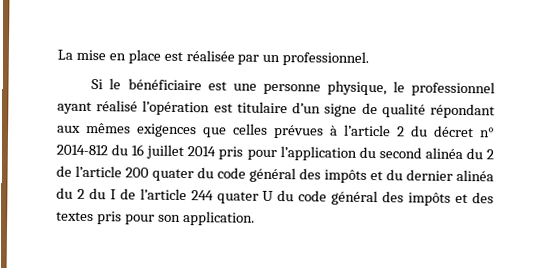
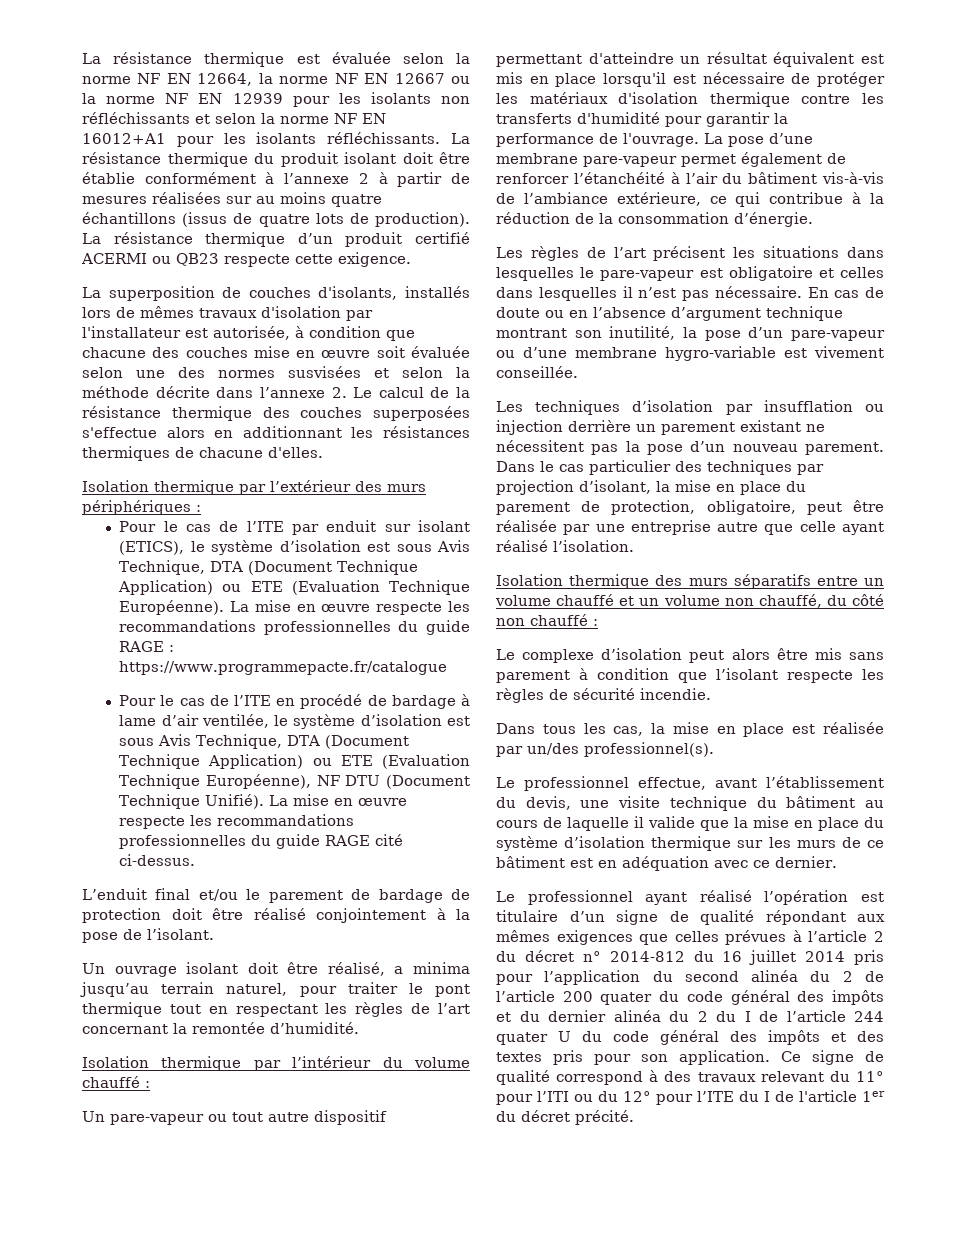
- La mise en place est réalisée par un professionnel.
- Si le bénéficiaire est une personne physique, le professionnel ayant réalisé l’opération est titulaire d’un signe de qualité répondant aux mêmes exigences que celles prévues à l’article 2 du décret n° 2014-812 du 16 juillet 2014 pris pour l’application du second alinéa du 2 de l’article 200 quater du code général des impôts et du dernier alinéa du 2 du I de l’article 244 quater U du code général des impôts et des textes pris pour son application.
+ La résistance thermique est évaluée selon la norme NF EN 12664, la norme NF EN 12667 ou la norme NF EN 12939 pour les isolants non réfléchissants et selon la norme NF EN 16012+A1 pour les isolants réfléchissants. La résistance thermique du produit isolant doit être établie conformément à l’annexe 2 à partir de mesures réalisées sur au moins quatre échantillons (issus de quatre lots de production). La résistance thermique d’un produit certifié ACERMI ou QB23 respecte cette exigence.
+ La superposition de couches d'isolants, installés lors de mêmes travaux d'isolation par l'installateur est autorisée, à condition que chacune des couches mise en œuvre soit évaluée selon une des normes susvisées et selon la méthode décrite dans l’annexe 2. Le calcul de la résistance thermique des couches superposées s'effectue alors en additionnant les résistances thermiques de chacune d'elles.
+ Isolation thermique par l’extérieur des murs périphériques :
+ Pour le cas de l’ITE par enduit sur isolant (ETICS), le système d’isolation est sous Avis Technique, DTA (Document Technique Application) ou ETE (Evaluation Technique Européenne). La mise en œuvre respecte les recommandations professionnelles du guide RAGE : https://www.programmepacte.fr/catalogue
+ Pour le cas de l’ITE en procédé de bardage à lame d’air ventilée, le système d’isolation est sous Avis Technique, DTA (Document Technique Application) ou ETE (Evaluation Technique Européenne), NF DTU (Document Technique Unifié). La mise en œuvre respecte les recommandations professionnelles du guide RAGE cité ci-dessus.
+ L’enduit final et/ou le parement de bardage de protection doit être réalisé conjointement à la pose de l’isolant.
+ Un ouvrage isolant doit être réalisé, a minima jusqu’au terrain naturel, pour traiter le pont thermique tout en respectant les règles de l’art concernant la remontée d’humidité.
+ Isolation thermique par l’intérieur du volume chauffé :
+ Un pare-vapeur ou tout autre dispositif permettant d'atteindre un résultat équivalent est mis en place lorsqu'il est nécessaire de protéger les matériaux d'isolation thermique contre les transferts d'humidité pour garantir la performance de l'ouvrage. La pose d’une membrane pare-vapeur permet également de renforcer l’étanchéité à l’air du bâtiment vis-à-vis de l’ambiance extérieure, ce qui contribue à la réduction de la consommation d’énergie.
+ Les règles de l’art précisent les situations dans lesquelles le pare-vapeur est obligatoire et celles dans lesquelles il n’est pas nécessaire. En cas de doute ou en l’absence d’argument technique montrant son inutilité, la pose d’un pare-vapeur ou d’une membrane hygro-variable est vivement conseillée.
+ Les techniques d’isolation par insufflation ou injection derrière un parement existant ne nécessitent pas la pose d’un nouveau parement. Dans le cas particulier des techniques par projection d’isolant, la mise en place du parement de protection, obligatoire, peut être réalisée par une entreprise autre que celle ayant réalisé l’isolation.
+ Isolation thermique des murs séparatifs entre un volume chauffé et un volume non chauffé, du côté non chauffé :
+ Le complexe d’isolation peut alors être mis sans parement à condition que l’isolant respecte les règles de sécurité incendie.
+ Dans tous les cas, la mise en place est réalisée par un/des professionnel(s).
+ Le professionnel effectue, avant l’établissement du devis, une visite technique du bâtiment au cours de laquelle il valide que la mise en place du système d’isolation thermique sur les murs de ce bâtiment est en adéquation avec ce dernier.
+ Le professionnel ayant réalisé l’opération est titulaire d’un signe de qualité répondant aux mêmes exigences que celles prévues à l’article 2 du décret n° 2014-812 du 16 juillet 2014 pris pour l’application du second alinéa du 2 de l’article 200 quater du code général des impôts et du dernier alinéa du 2 du I de l’article 244 quater U du code général des impôts et des textes pris pour son application.
+ Ce signe de qualité correspond à des travaux relevant du 11° pour l’ITI ou du 12° pour l’ITE du I de l'article 1er du décret précité.

